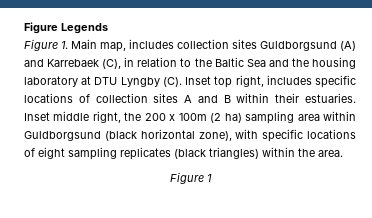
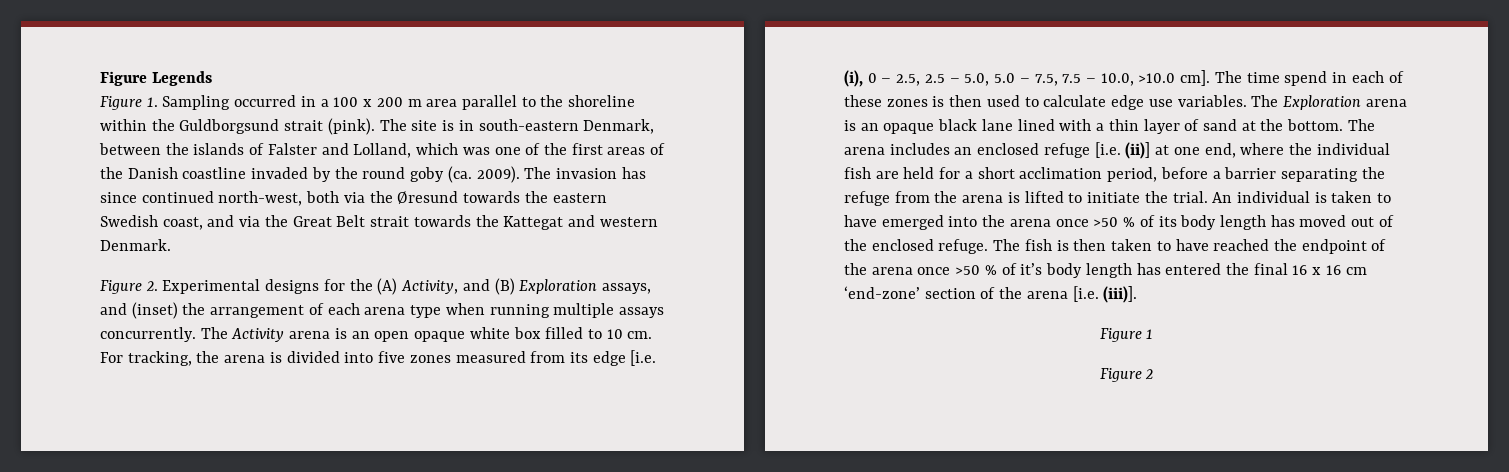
- Figure 1. Main map, includes collection sites Guldborgsund (A) and Karrebaek (C), in relation to the Baltic Sea and the housing laboratory at DTU Lyngby (C). Inset top right, includes specific locations of collection sites A and B within their estuaries. Inset middle right, the 200 x 100m (2 ha) sampling area within Guldborgsund (black horizontal zone), with specific locations of eight sampling replicates (black triangles) within the area.
+ Figure 1. Sampling occurred in a 100 x 200 m area parallel to the shoreline within the Guldborgsund strait (pink). The site is in south-eastern Denmark, between the islands of Falster and Lolland, which was one of the first areas of the Danish coastline invaded by the round goby (ca. 2009). The invasion has since continued north-west, both via the Øresund towards the eastern Swedish coast, and via the Great Belt strait towards the Kattegat and western Denmark.
+ Figure 2. Experimental designs for the (A) Activity, and (B) Exploration assays, and (inset) the arrangement of each arena type when running multiple assays concurrently. The Activity arena is an open opaque white box filled to 10 cm. For tracking, the arena is divided into five zones measured from its edge [i.e. (i), 0 – 2.5, 2.5 – 5.0, 5.0 – 7.5, 7.5 – 10.0, >10.0 cm]. The time spend in each of these zones is then used to calculate edge use variables. The Exploration arena is an opaque black lane lined with a thin layer of sand at the bottom. The arena includes an enclosed refuge [i.e. (ii)] at one end, where the individual fish are held for a short acclimation period, before a barrier separating the refuge from the arena is lifted to initiate the trial. An individual is taken to have emerged into the arena once >50 % of its body length has moved out of the enclosed refuge. The fish is then taken to have reached the endpoint of the arena once >50 % of it’s body length has entered the final 16 x 16 cm ‘end-zone’ section of the arena [i.e. (iii)].
+ Figure 2

